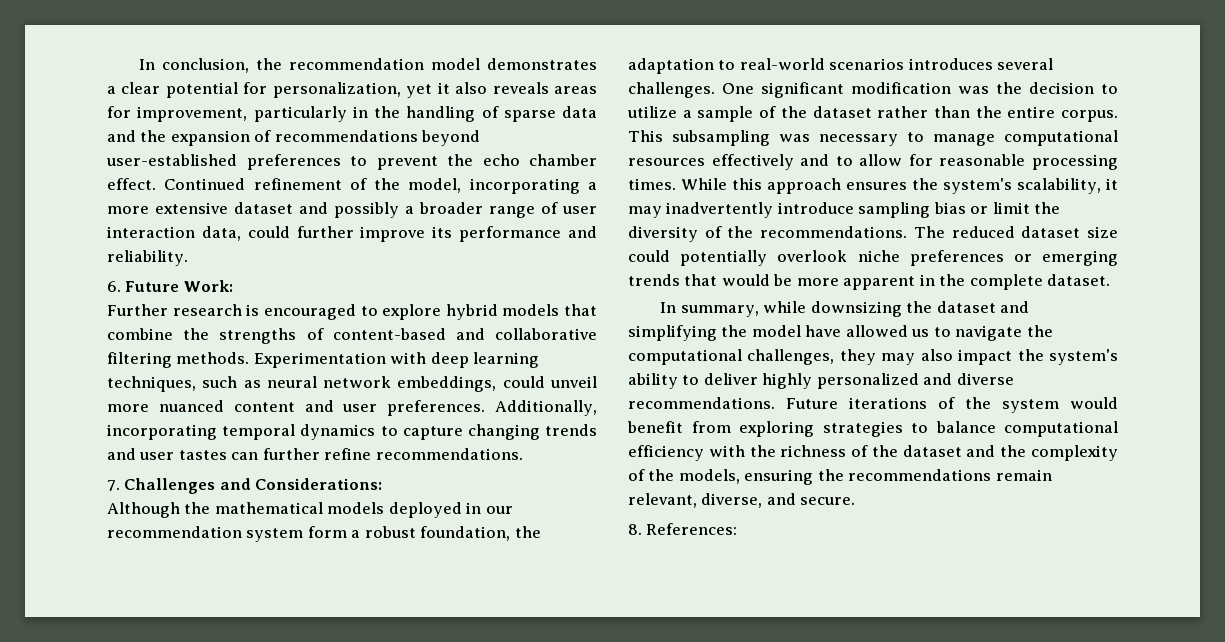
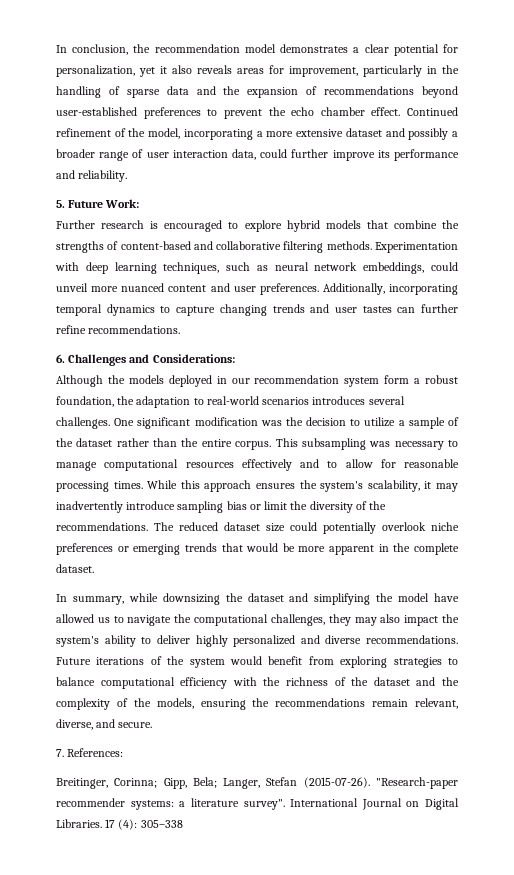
- 6. Future Work:
+ 5. Future Work:
- 7. Challenges and Considerations:
+ 6. Challenges and Considerations:
- Although the mathematical models deployed in our recommendation system form a robust foundation, the adaptation to real-world scenarios introduces several challenges.
+ Although the models deployed in our recommendation system form a robust foundation, the adaptation to real-world scenarios introduces several challenges.
- 8. References:
+ 7. References:
+ Breitinger, Corinna; Gipp, Bela; Langer, Stefan (2015-07-26). "Research-paper recommender systems: a literature survey". International Journal on Digital Libraries. 17 (4): 305–338

